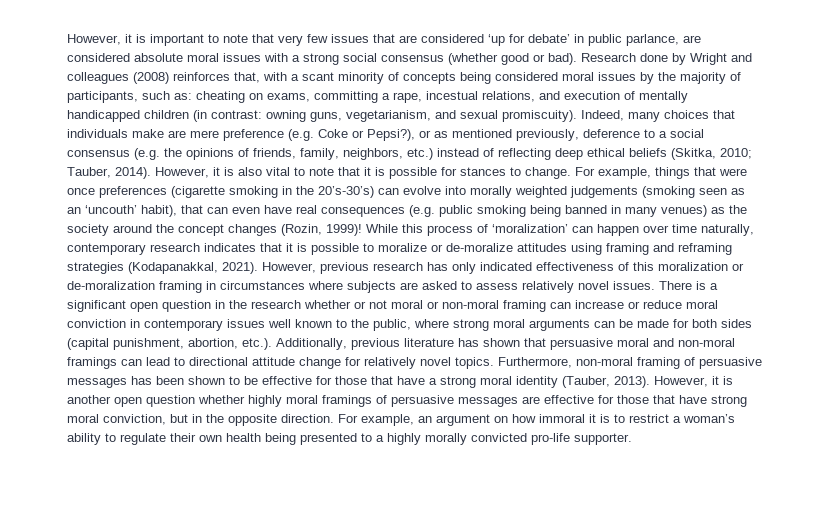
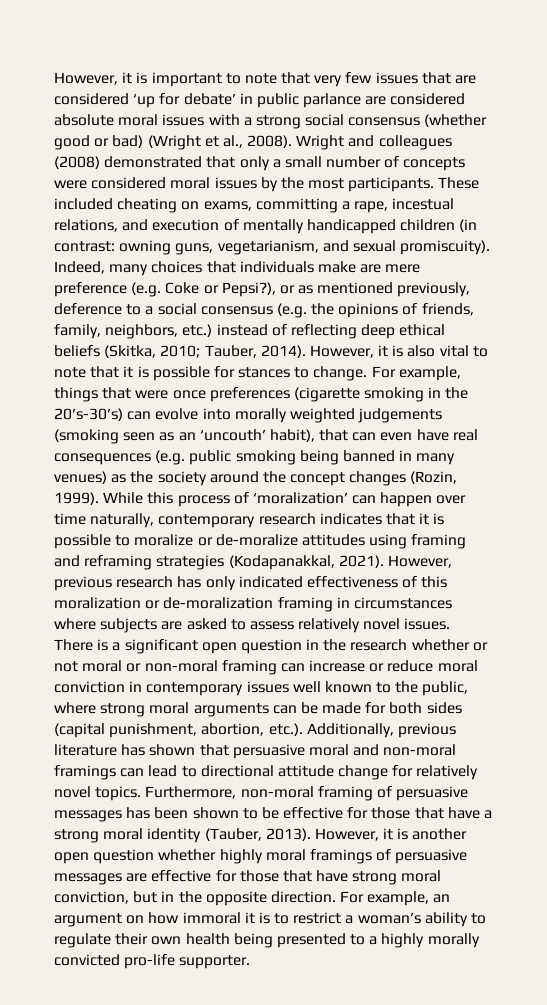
- However, it is important to note that very few issues that are considered ‘up for debate’ in public parlance, are considered absolute moral issues with a strong social consensus (whether good or bad). Research done by Wright and colleagues (2008) reinforces that, with a scant minority of concepts being considered moral issues by the majority of participants, such as: cheating on exams, committing a rape, incestual relations, and execution of mentally handicapped children (in contrast: owning guns, vegetarianism, and sexual promiscuity).
+ However, it is important to note that very few issues that are considered ‘up for debate’ in public parlance are considered absolute moral issues with a strong social consensus (whether good or bad) (Wright et al., 2008). Wright and colleagues (2008) demonstrated that only a small number of concepts were considered moral issues by the most participants. These included cheating on exams, committing a rape, incestual relations, and execution of mentally handicapped children (in contrast: owning guns, vegetarianism, and sexual promiscuity).
- For example, things that were once preferences (cigarette smoking in the 20’s-30’s) can evolve into morally weighted judgements (smoking seen as an ‘uncouth’ habit), that can even have real consequences (e.g. public smoking being banned in many venues) as the society around the concept changes (Rozin, 1999)!
+ For example, things that were once preferences (cigarette smoking in the 20’s-30’s) can evolve into morally weighted judgements (smoking seen as an ‘uncouth’ habit), that can even have real consequences (e.g. public smoking being banned in many venues) as the society around the concept changes (Rozin, 1999).

